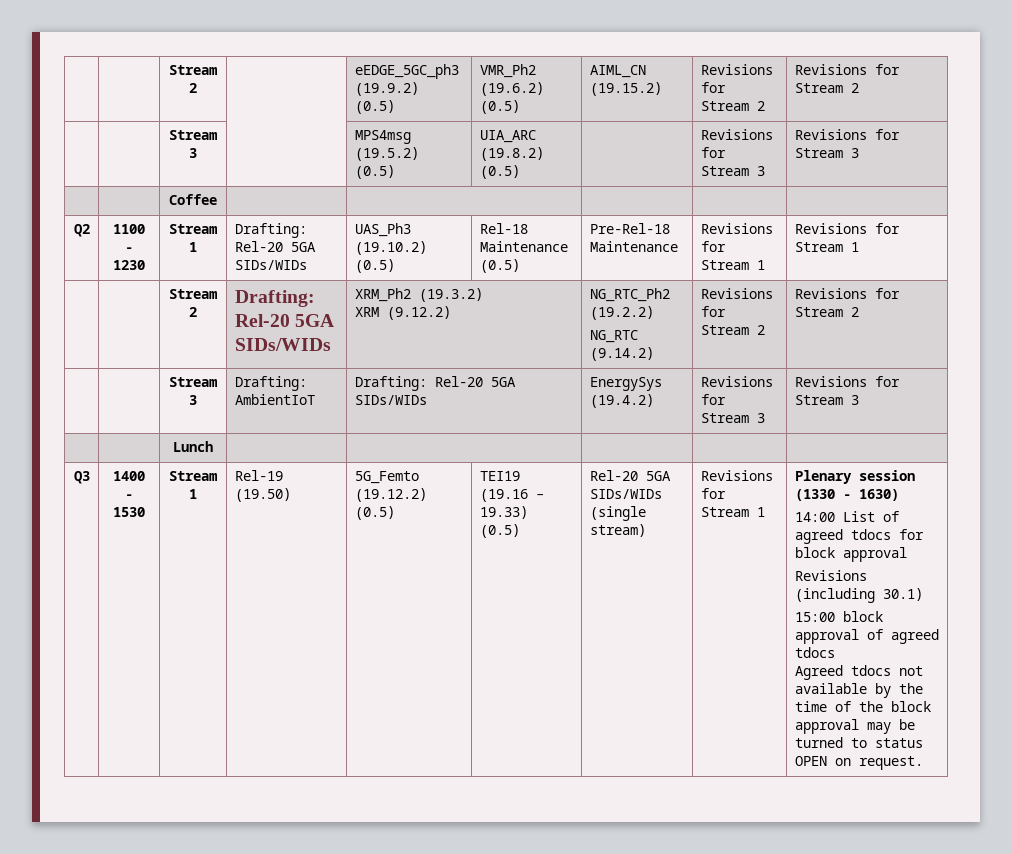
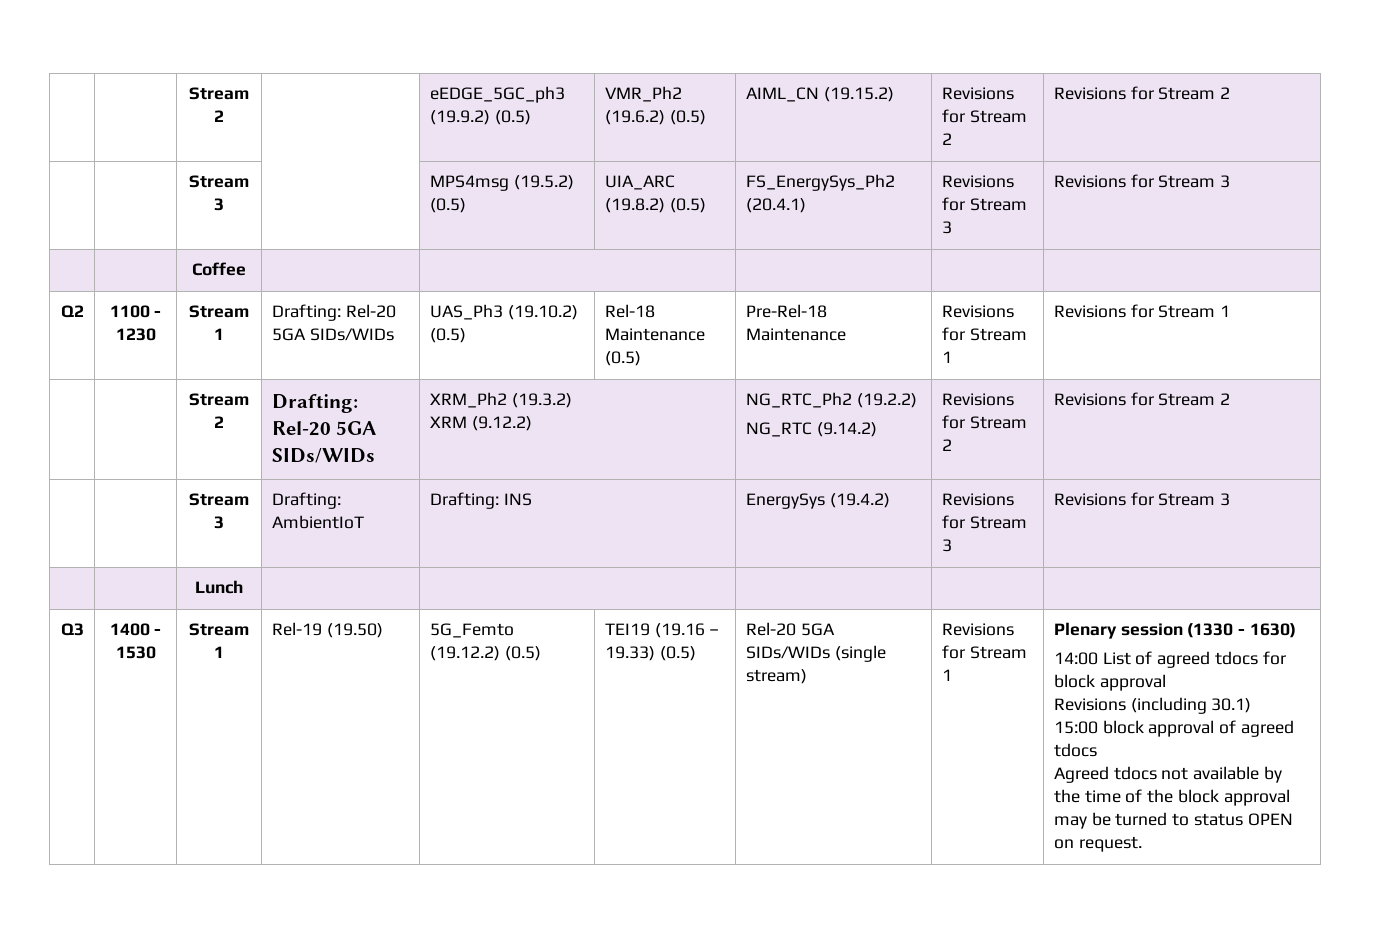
- | | Stream 3 | | MPS4msg (19.5.2) (0.5) | UIA_ARC (19.8.2) (0.5) | | Revisions for Stream 3 | Revisions for Stream 3
+ | | Stream 3 | | MPS4msg (19.5.2) (0.5) | UIA_ARC (19.8.2) (0.5) | FS_EnergySys_Ph2 (20.4.1) | Revisions for Stream 3 | Revisions for Stream 3
- | | Stream 3 | Drafting: AmbientIoT | Drafting: Rel-20 5GA SIDs/WIDs | EnergySys (19.4.2) | Revisions for Stream 3 | Revisions for Stream 3
+ | | Stream 3 | Drafting: AmbientIoT | Drafting: INS | EnergySys (19.4.2) | Revisions for Stream 3 | Revisions for Stream 3

